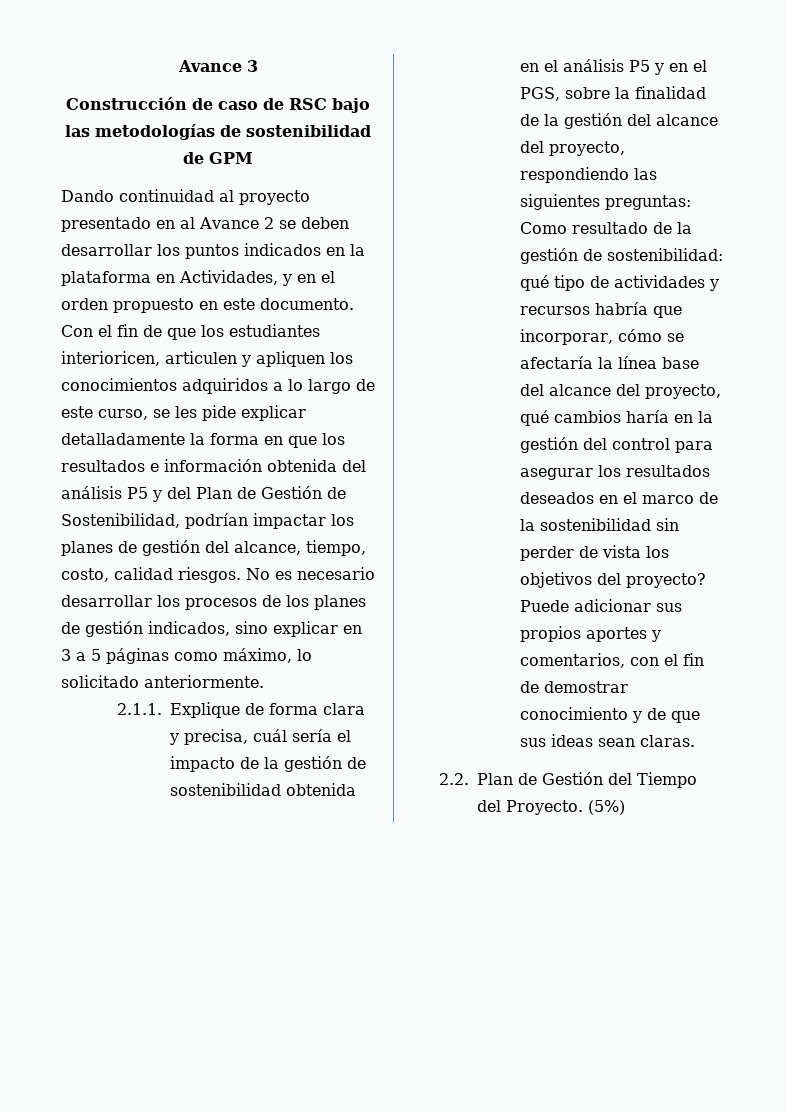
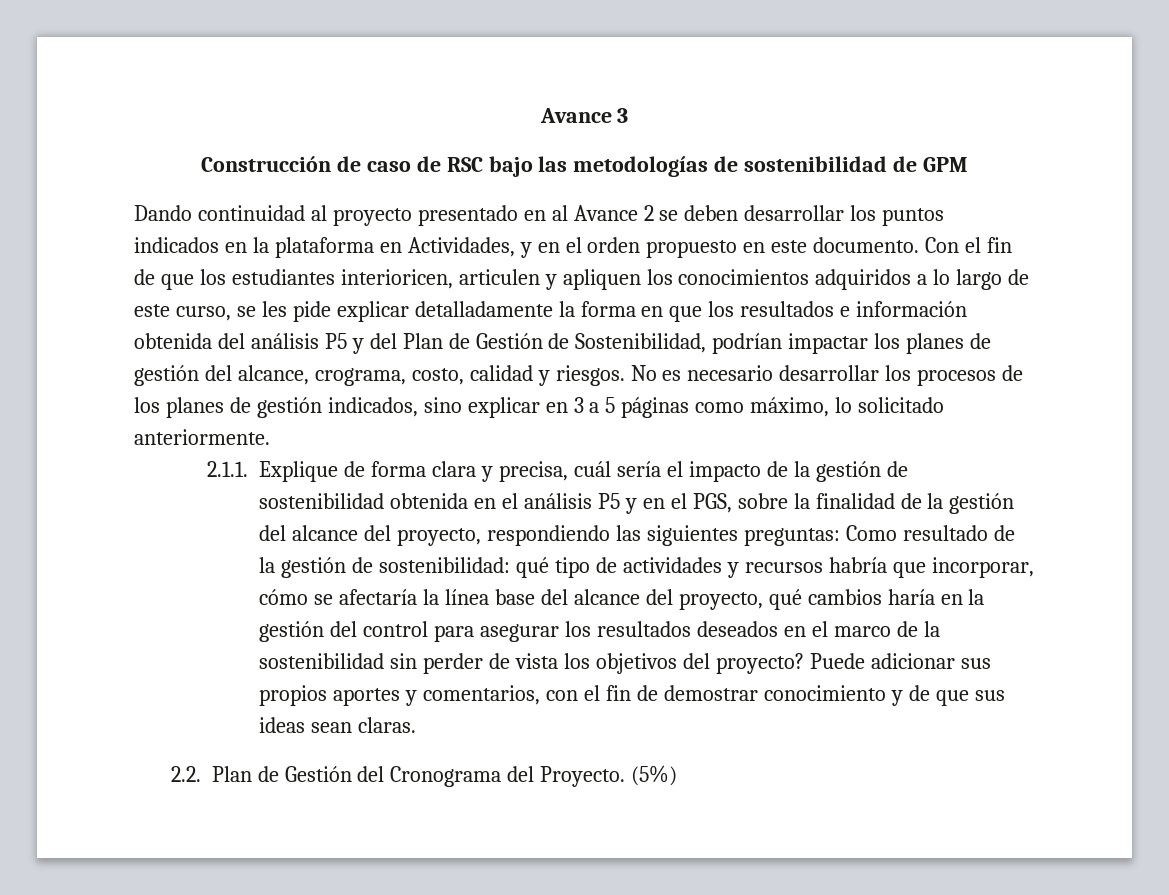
- Con el fin de que los estudiantes interioricen, articulen y apliquen los conocimientos adquiridos a lo largo de este curso, se les pide explicar detalladamente la forma en que los resultados e información obtenida del análisis P5 y del Plan de Gestión de Sostenibilidad, podrían impactar los planes de gestión del alcance, tiempo, costo, calidad riesgos.
+ Con el fin de que los estudiantes interioricen, articulen y apliquen los conocimientos adquiridos a lo largo de este curso, se les pide explicar detalladamente la forma en que los resultados e información obtenida del análisis P5 y del Plan de Gestión de Sostenibilidad, podrían impactar los planes de gestión del alcance, crograma, costo, calidad y riesgos.
- 2.2. Plan de Gestión del Tiempo del Proyecto.
+ 2.2. Plan de Gestión del Cronograma del Proyecto.

